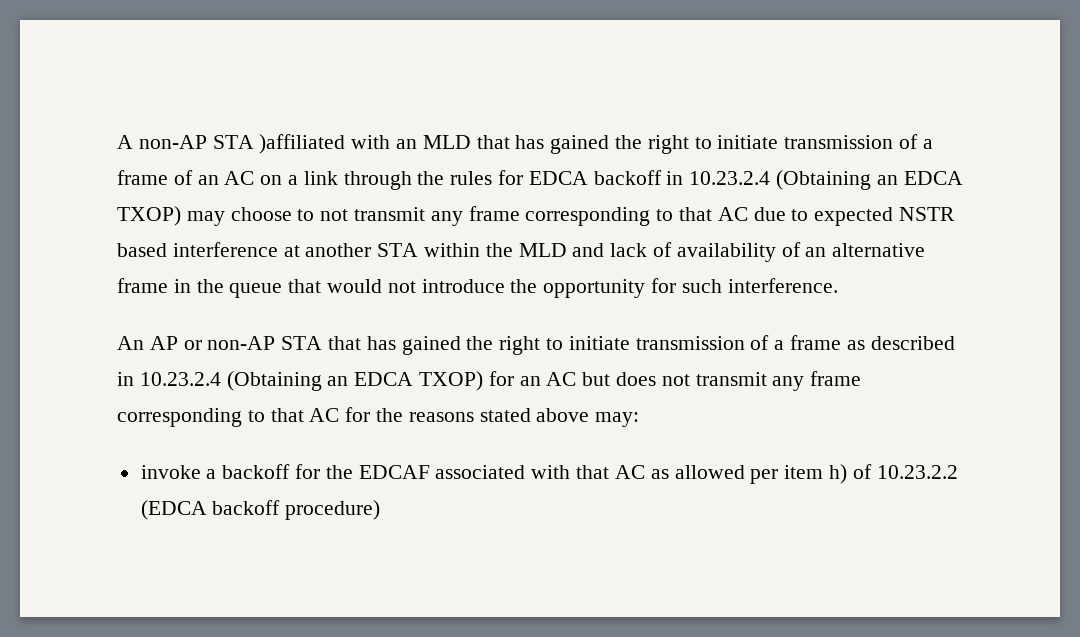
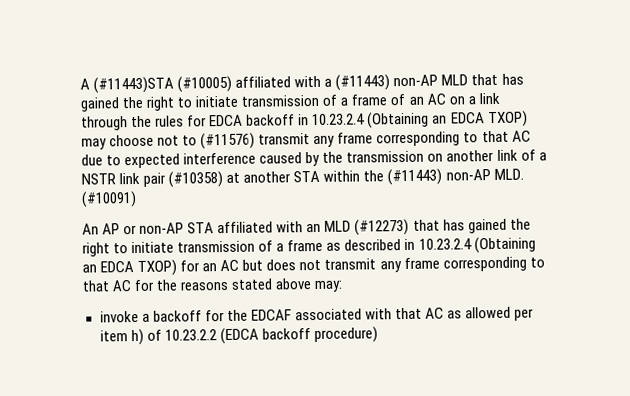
- A non-AP STA )affiliated with an MLD that has gained the right to initiate transmission of a frame of an AC on a link through the rules for EDCA backoff in 10.23.2.4 (Obtaining an EDCA TXOP) may choose to not transmit any frame corresponding to that AC due to expected NSTR based interference at another STA within the MLD and lack of availability of an alternative frame in the queue that would not introduce the opportunity for such interference.
+ A (#11443)STA (#10005) affiliated with a (#11443) non-AP MLD that has gained the right to initiate transmission of a frame of an AC on a link through the rules for EDCA backoff in 10.23.2.4 (Obtaining an EDCA TXOP) may choose not to (#11576) transmit any frame corresponding to that AC due to expected interference caused by the transmission on another link of a NSTR link pair (#10358) at another STA within the (#11443) non-AP MLD. (#10091)
- An AP or non-AP STA that has gained the right to initiate transmission of a frame as described in 10.23.2.4 (Obtaining an EDCA TXOP) for an AC but does not transmit any frame corresponding to that AC for the reasons stated above may:
+ An AP or non-AP STA affiliated with an MLD (#12273) that has gained the right to initiate transmission of a frame as described in 10.23.2.4 (Obtaining an EDCA TXOP) for an AC but does not transmit any frame corresponding to that AC for the reasons stated above may:

